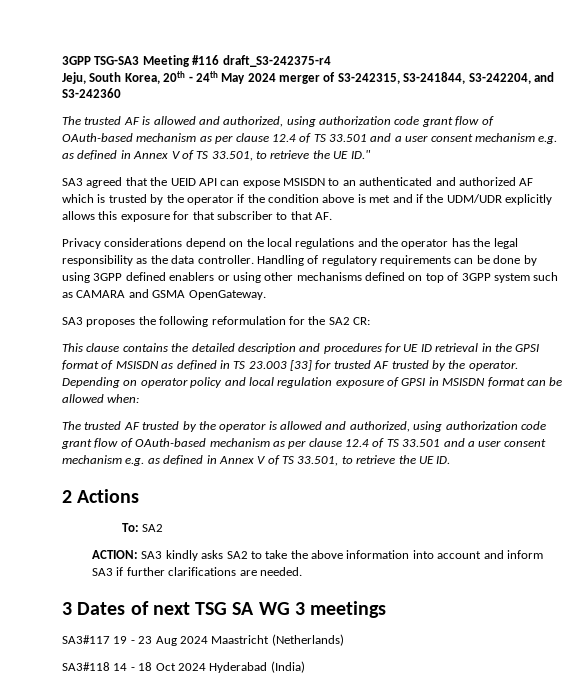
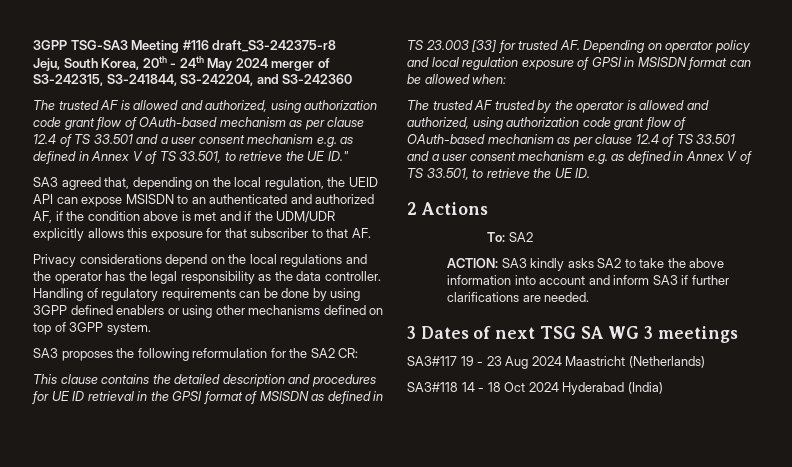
- 3GPP TSG-SA3 Meeting #116 draft_S3-242375-r4
+ 3GPP TSG-SA3 Meeting #116 draft_S3-242375-r8
- SA3 agreed that the UEID API can expose MSISDN to an authenticated and authorized AF which is trusted by the operator if the condition above is met and if the UDM/UDR explicitly allows this exposure for that subscriber to that AF.
+ SA3 agreed that, depending on the local regulation, the UEID API can expose MSISDN to an authenticated and authorized AF, if the condition above is met and if the UDM/UDR explicitly allows this exposure for that subscriber to that AF.
- Handling of regulatory requirements can be done by using 3GPP defined enablers or using other mechanisms defined on top of 3GPP system such as CAMARA and GSMA OpenGateway.
+ Handling of regulatory requirements can be done by using 3GPP defined enablers or using other mechanisms defined on top of 3GPP system.
- This clause contains the detailed description and procedures for UE ID retrieval in the GPSI format of MSISDN as defined in TS 23.003 [33] for trusted AF trusted by the operator. Depending on operator policy and local regulation exposure of GPSI in MSISDN format can be allowed when:
+ This clause contains the detailed description and procedures for UE ID retrieval in the GPSI format of MSISDN as defined in TS 23.003 [33] for trusted AF. Depending on operator policy and local regulation exposure of GPSI in MSISDN format can be allowed when:

